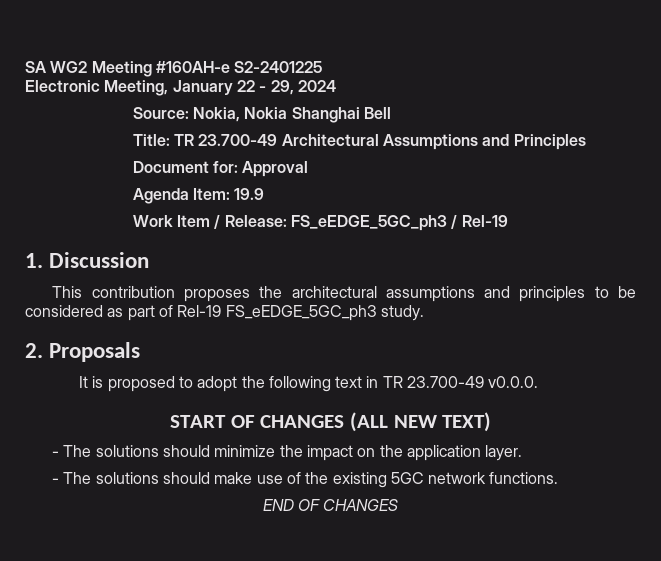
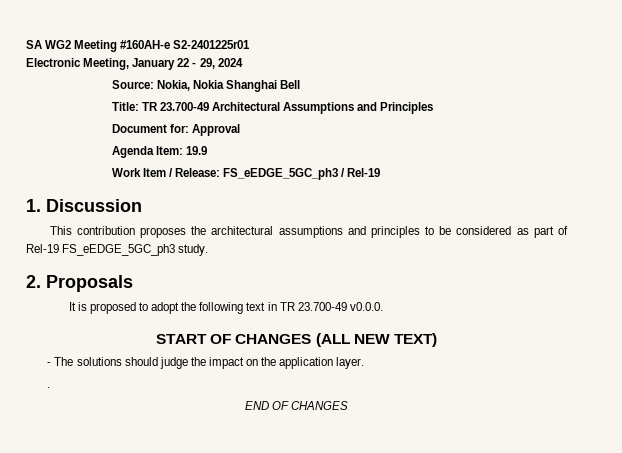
- SA WG2 Meeting #160AH-e S2-2401225
+ SA WG2 Meeting #160AH-e S2-2401225r01
- - The solutions should minimize the impact on the application layer.
+ - The solutions should judge the impact on the application layer.
- - The solutions should make use of the existing 5GC network functions.
+ .

